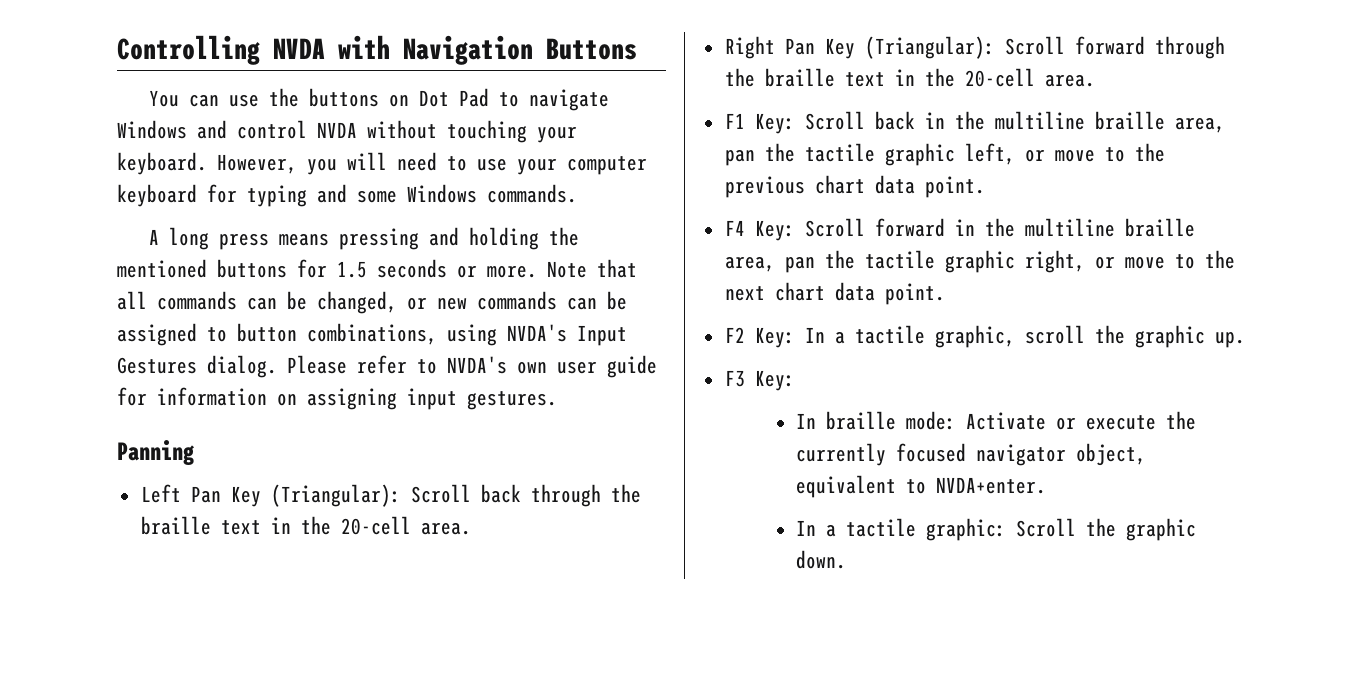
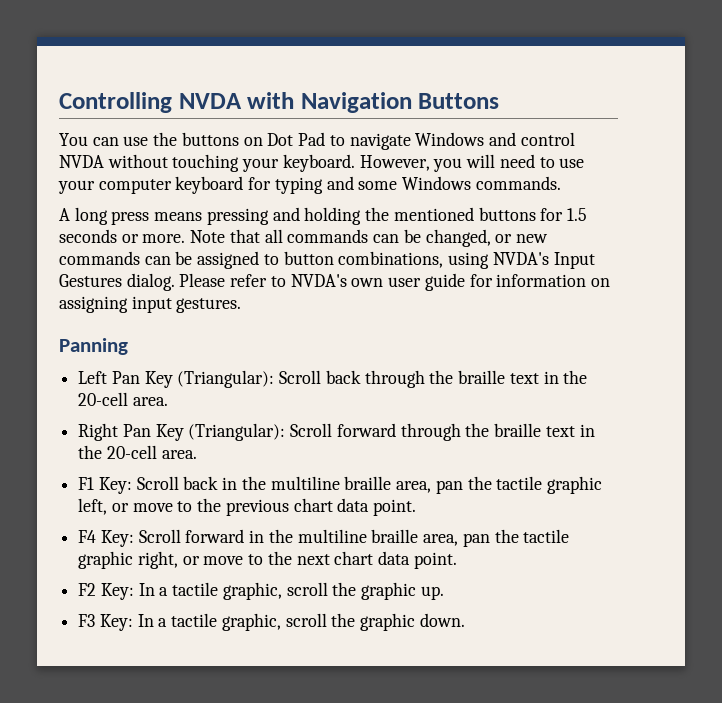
- F3 Key:
- In braille mode: Activate or execute the currently focused navigator object, equivalent to NVDA+enter.
- In a tactile graphic: Scroll the graphic down.
+ F3 Key: In a tactile graphic, scroll the graphic down.

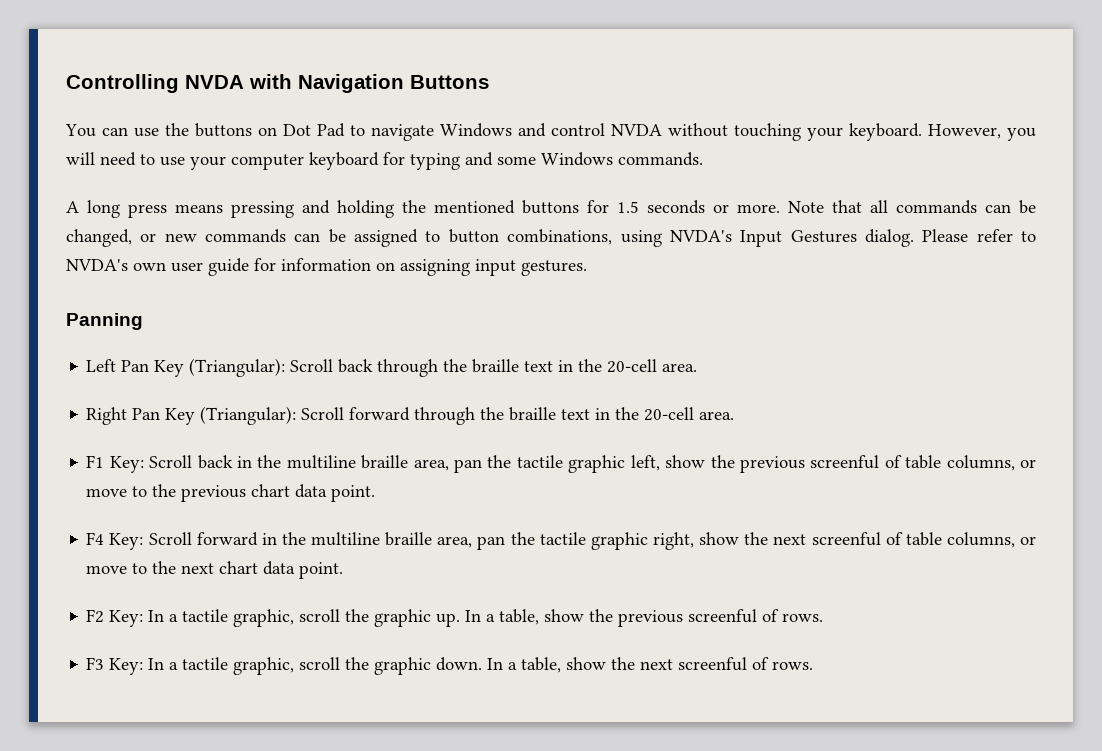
- F1 Key: Scroll back in the multiline braille area, pan the tactile graphic left, or move to the previous chart data point.
+ F1 Key: Scroll back in the multiline braille area, pan the tactile graphic left, show the previous screenful of table columns, or move to the previous chart data point.
- F4 Key: Scroll forward in the multiline braille area, pan the tactile graphic right, or move to the next chart data point.
+ F4 Key: Scroll forward in the multiline braille area, pan the tactile graphic right, show the next screenful of table columns, or move to the next chart data point.
+ In a table, show the previous screenful of rows.
+ In a table, show the next screenful of rows.

